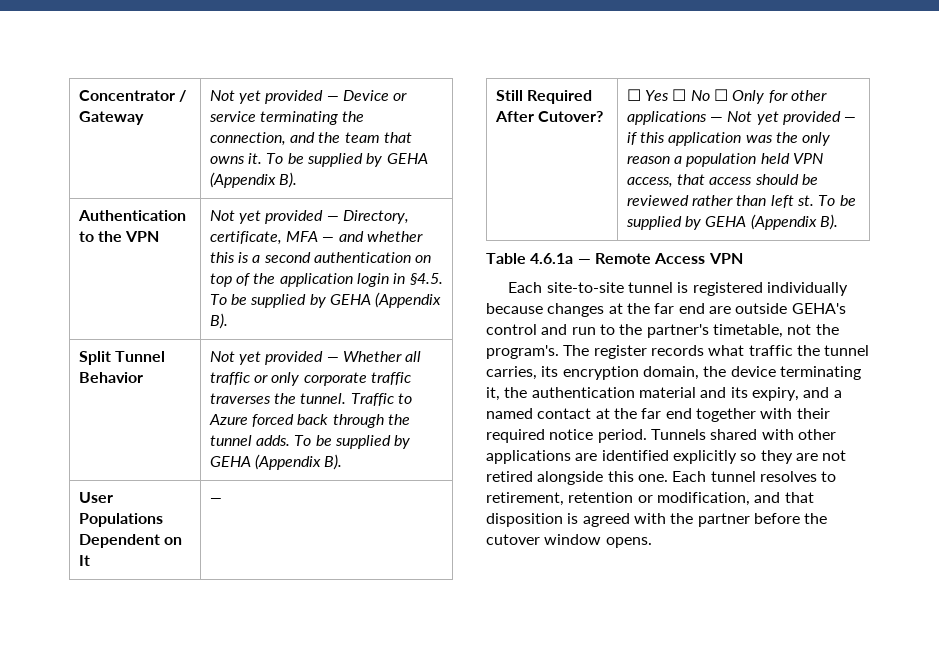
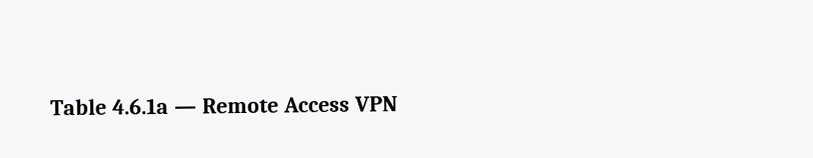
- Concentrator / Gateway | Not yet provided — Device or service terminating the connection, and the team that owns it. To be supplied by GEHA (Appendix B).
- Authentication to the VPN | Not yet provided — Directory, certificate, MFA — and whether this is a second authentication on top of the application login in §4.5. To be supplied by GEHA (Appendix B).
- Split Tunnel Behavior | Not yet provided — Whether all traffic or only corporate traffic traverses the tunnel. Traffic to Azure forced back through the tunnel adds. To be supplied by GEHA (Appendix B).
- User Populations Dependent on It | —
- Still Required After Cutover? | ☐ Yes ☐ No ☐ Only for other applications — Not yet provided — if this application was the only reason a population held VPN access, that access should be reviewed rather than left st. To be supplied by GEHA (Appendix B).
- Each site-to-site tunnel is registered individually because changes at the far end are outside GEHA's control and run to the partner's timetable, not the program's. The register records what traffic the tunnel carries, its encryption domain, the device terminating it, the authentication material and its expiry, and a named contact at the far end together with their required notice period. Tunnels shared with other applications are identified explicitly so they are not retired alongside this one. Each tunnel resolves to retirement, retention or modification, and that disposition is agreed with the partner before the cutover window opens.

